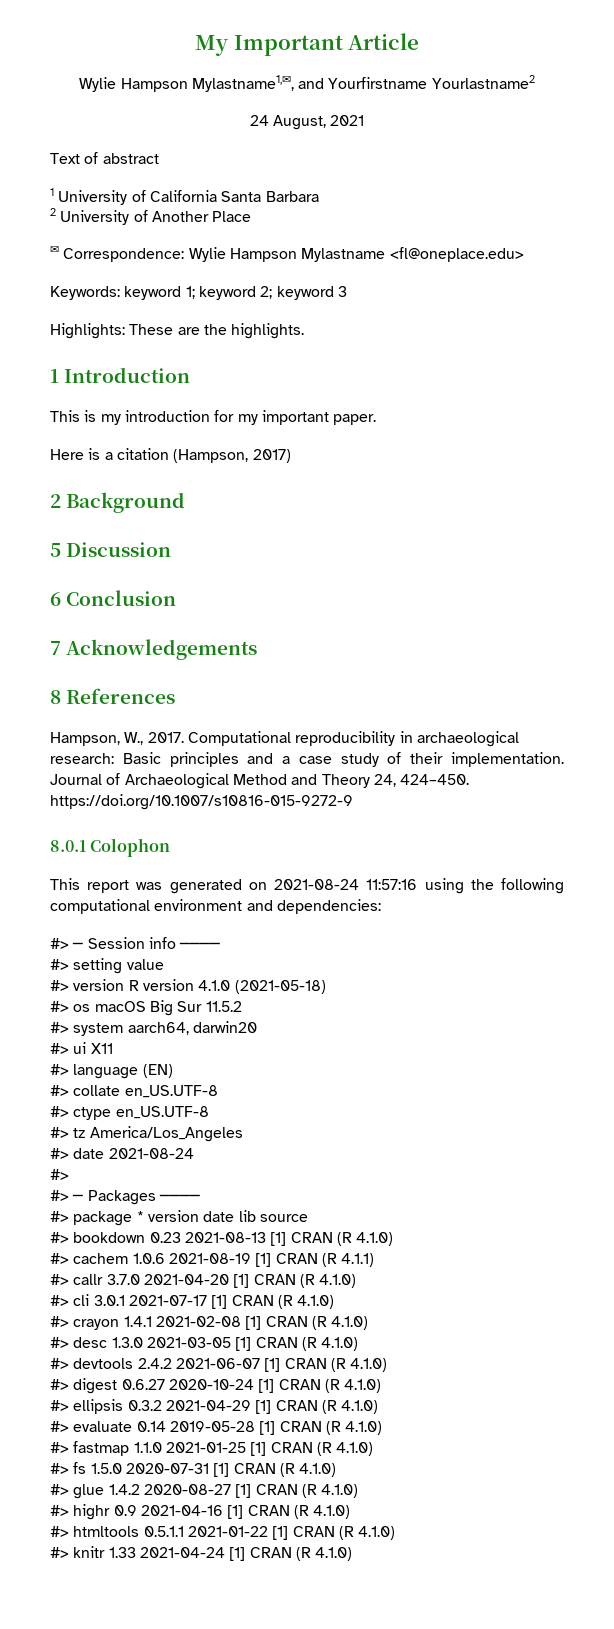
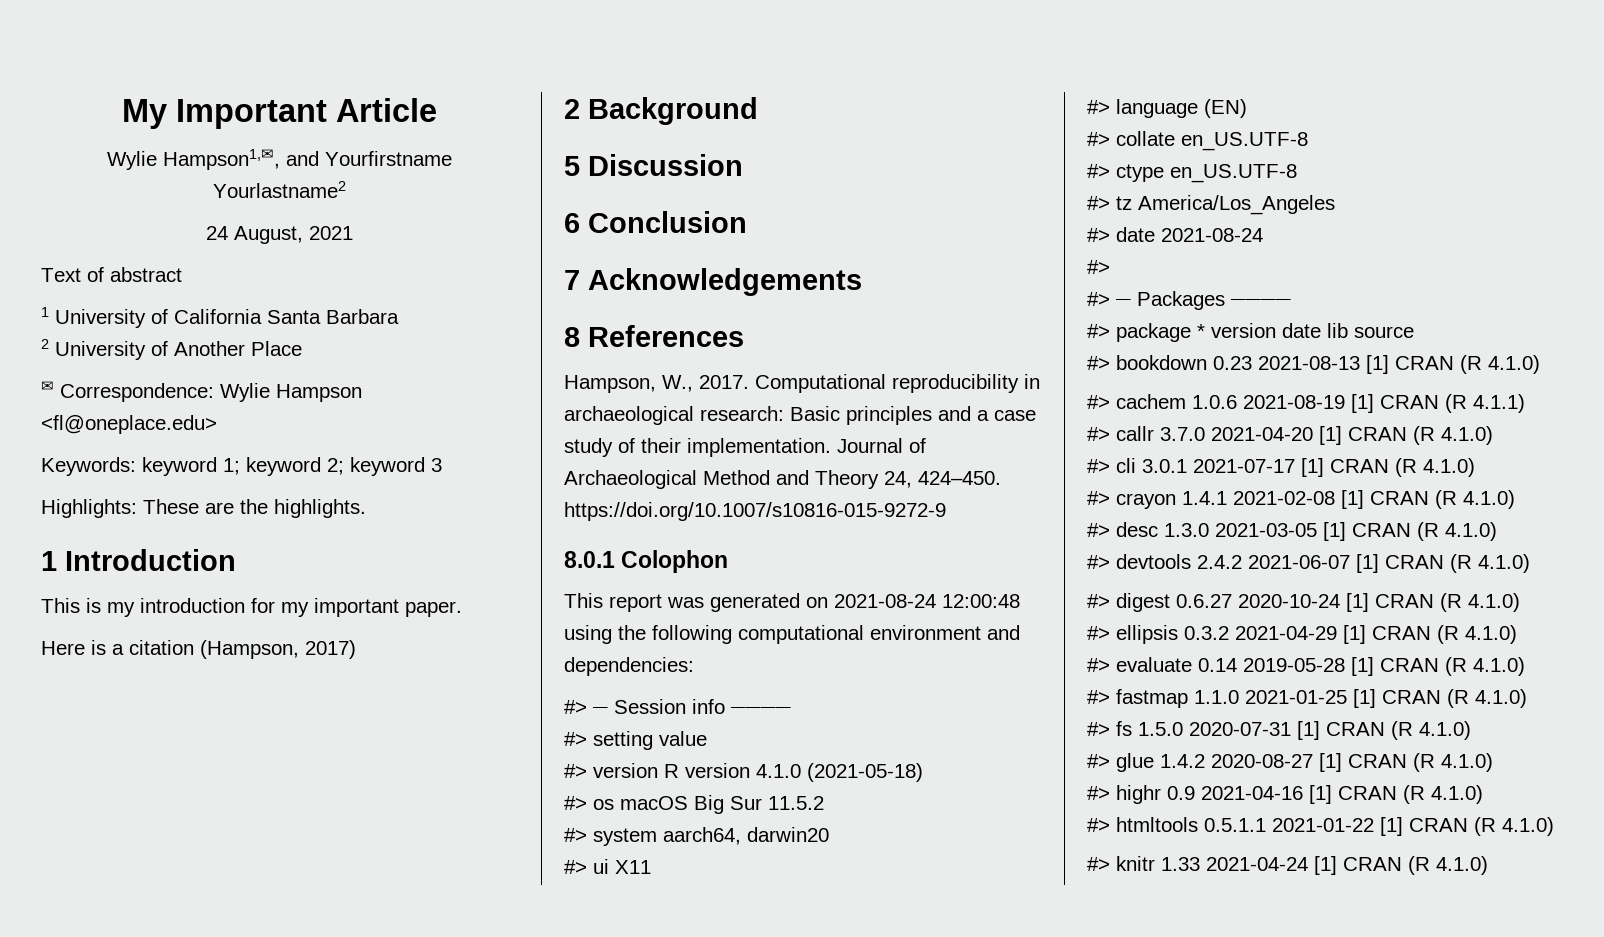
- Wylie Hampson Mylastname1,✉, and Yourfirstname Yourlastname2
+ Wylie Hampson1,✉, and Yourfirstname Yourlastname2
- ✉ Correspondence: Wylie Hampson Mylastname <fl@oneplace.edu>
+ ✉ Correspondence: Wylie Hampson <fl@oneplace.edu>
- This report was generated on 2021-08-24 11:57:16 using the following computational environment and dependencies:
+ This report was generated on 2021-08-24 12:00:48 using the following computational environment and dependencies:

